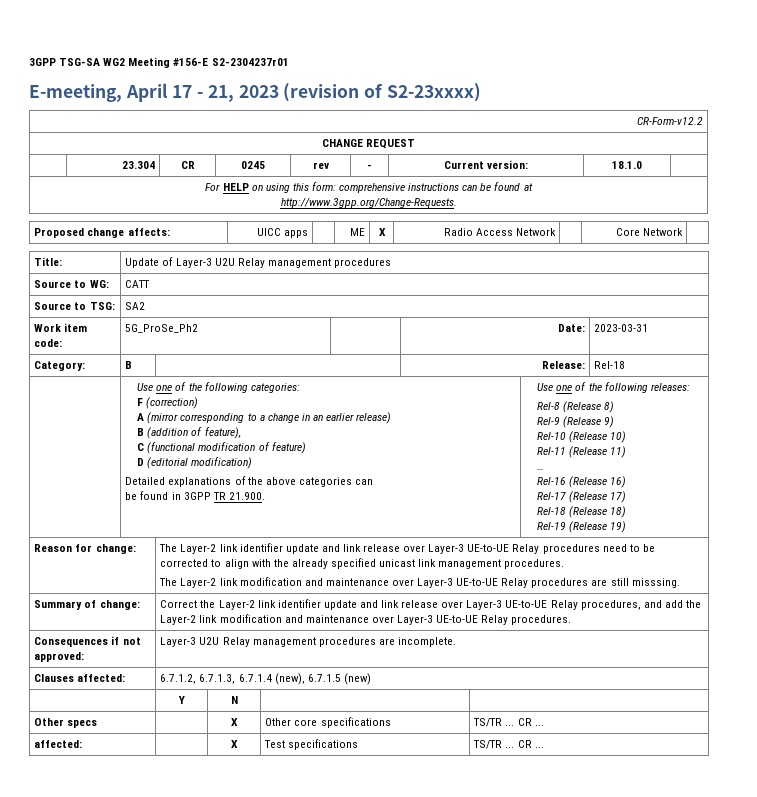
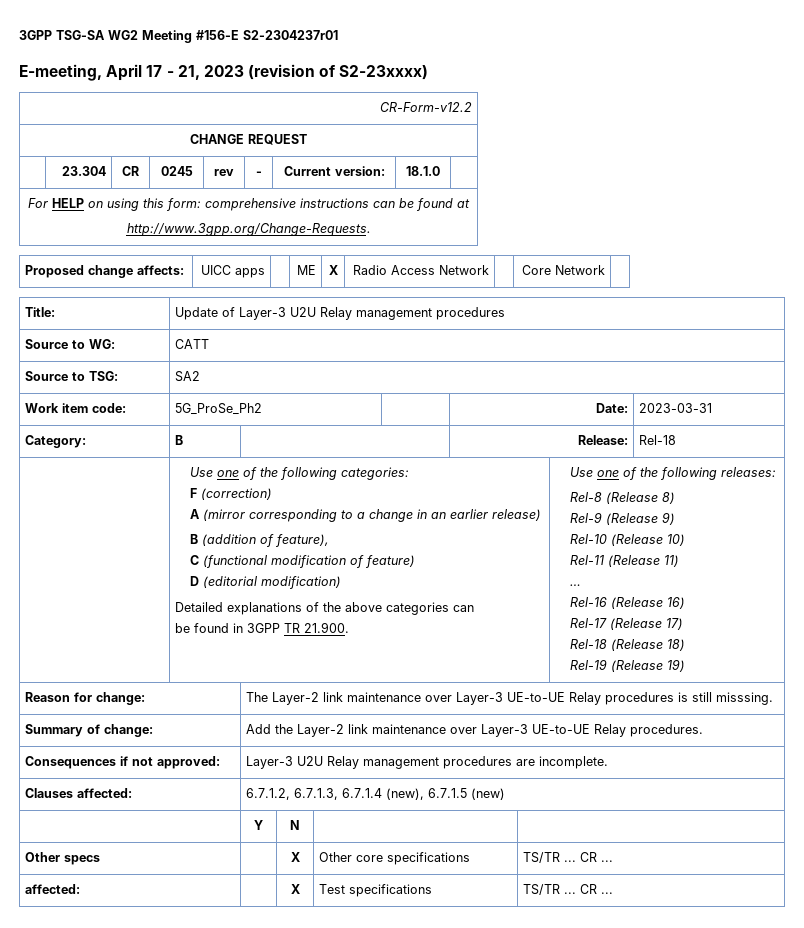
- The Layer-2 link identifier update and link release over Layer-3 UE-to-UE Relay procedures need to be corrected to align with the already specified unicast link management procedures.
- The Layer-2 link modification and maintenance over Layer-3 UE-to-UE Relay procedures are still misssing.
+ The Layer-2 link maintenance over Layer-3 UE-to-UE Relay procedures is still misssing.
- Summary of change: | Correct the Layer-2 link identifier update and link release over Layer-3 UE-to-UE Relay procedures, and add the Layer-2 link modification and maintenance over Layer-3 UE-to-UE Relay procedures.
+ Summary of change: | Add the Layer-2 link maintenance over Layer-3 UE-to-UE Relay procedures.

